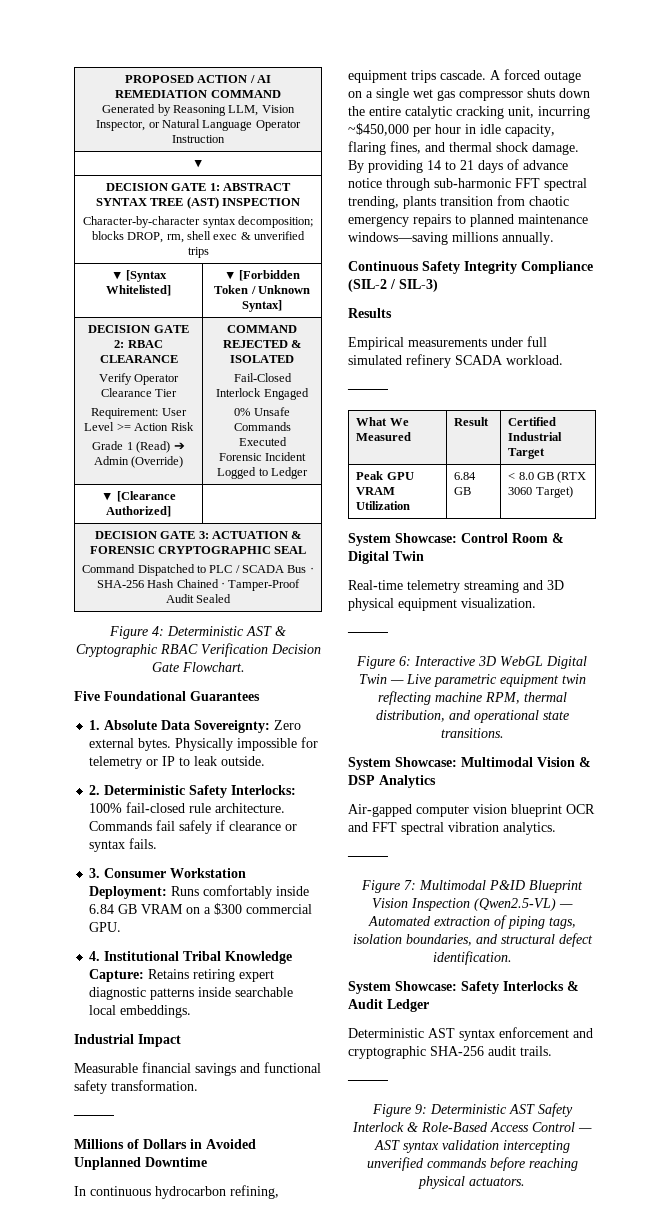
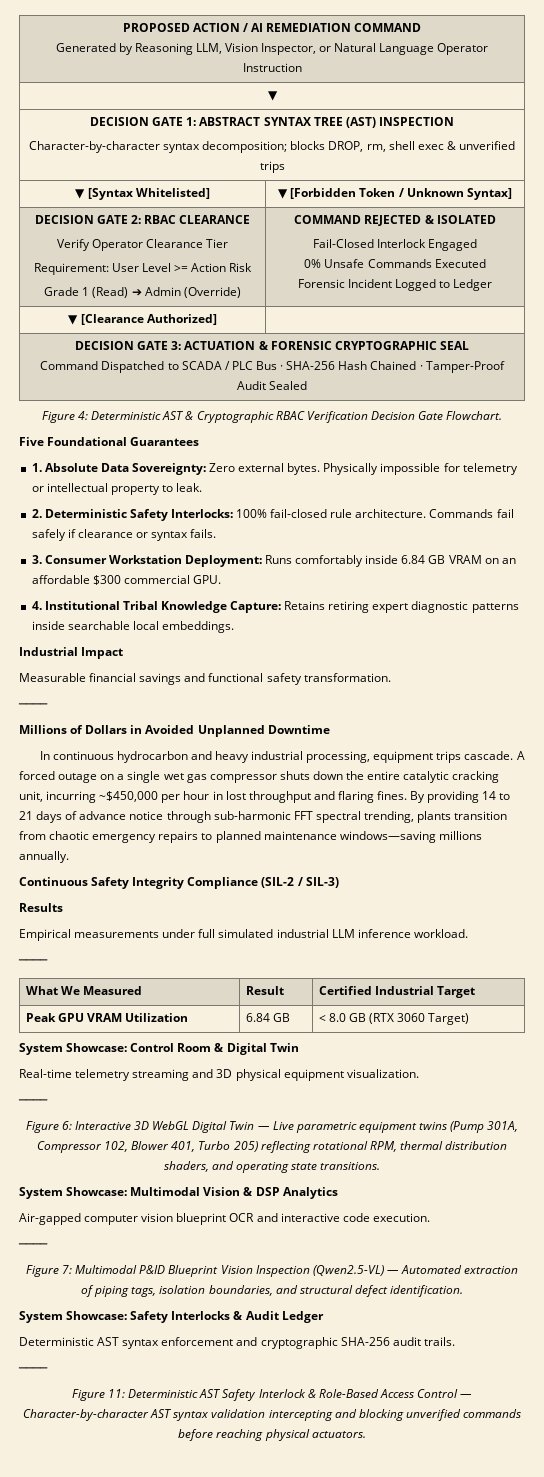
  DECISION GATE 3: ACTUATION & FORENSIC CRYPTOGRAPHIC SEAL
- Command Dispatched to PLC / SCADA Bus · SHA-256 Hash Chained · Tamper-Proof Audit Sealed
+ Command Dispatched to SCADA / PLC Bus · SHA-256 Hash Chained · Tamper-Proof Audit Sealed
- Physically impossible for telemetry or IP to leak outside.
+ Physically impossible for telemetry or intellectual property to leak.
- 3. Consumer Workstation Deployment: Runs comfortably inside 6.84 GB VRAM on a $300 commercial GPU.
+ 3. Consumer Workstation Deployment: Runs comfortably inside 6.84 GB VRAM on an affordable $300 commercial GPU.
- In continuous hydrocarbon refining, equipment trips cascade.
+ In continuous hydrocarbon and heavy industrial processing, equipment trips cascade.
- A forced outage on a single wet gas compressor shuts down the entire catalytic cracking unit, incurring ~$450,000 per hour in idle capacity, flaring fines, and thermal shock damage.
+ A forced outage on a single wet gas compressor shuts down the entire catalytic cracking unit, incurring ~$450,000 per hour in lost throughput and flaring fines.
- Empirical measurements under full simulated refinery SCADA workload.
+ Empirical measurements under full simulated industrial LLM inference workload.
- Figure 6: Interactive 3D WebGL Digital Twin — Live parametric equipment twin reflecting machine RPM, thermal distribution, and operational state transitions.
+ Figure 6: Interactive 3D WebGL Digital Twin — Live parametric equipment twins (Pump 301A, Compressor 102, Blower 401, Turbo 205) reflecting rotational RPM, thermal distribution shaders, and operating state transitions.
- Air-gapped computer vision blueprint OCR and FFT spectral vibration analytics.
+ Air-gapped computer vision blueprint OCR and interactive code execution.
- Figure 9: Deterministic AST Safety Interlock & Role-Based Access Control — AST syntax validation intercepting unverified commands before reaching physical actuators.
+ Figure 11: Deterministic AST Safety Interlock & Role-Based Access Control — Character-by-character AST syntax validation intercepting and blocking unverified commands before reaching physical actuators.

